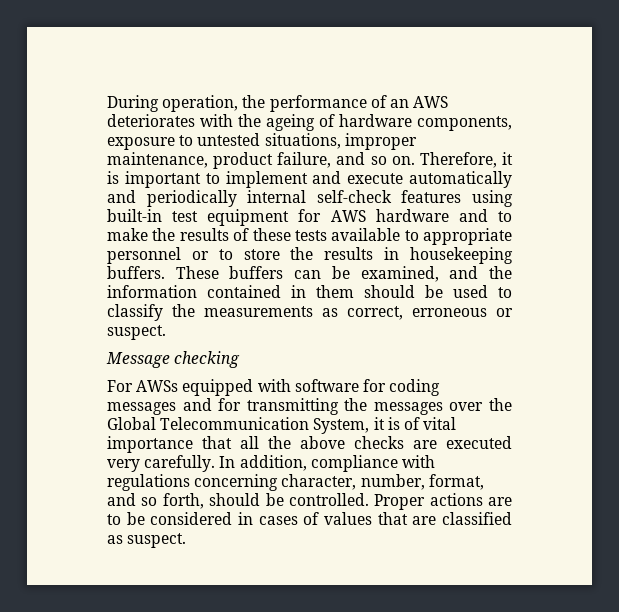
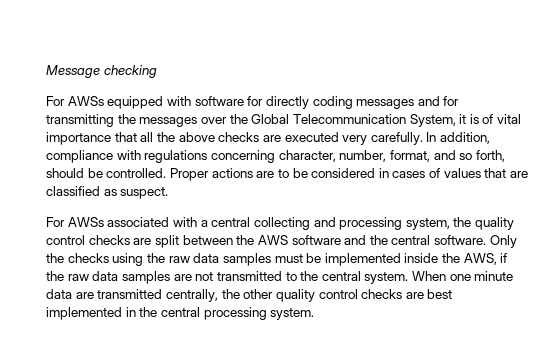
- During operation, the performance of an AWS deteriorates with the ageing of hardware components, exposure to untested situations, improper maintenance, product failure, and so on. Therefore, it is important to implement and execute automatically and periodically internal self-check features using built-in test equipment for AWS hardware and to make the results of these tests available to appropriate personnel or to store the results in housekeeping buffers. These buffers can be examined, and the information contained in them should be used to classify the measurements as correct, erroneous or suspect.
- For AWSs equipped with software for coding messages and for transmitting the messages over the Global Telecommunication System, it is of vital importance that all the above checks are executed very carefully.
+ For AWSs equipped with software for directly coding messages and for transmitting the messages over the Global Telecommunication System, it is of vital importance that all the above checks are executed very carefully.
+ For AWSs associated with a central collecting and processing system, the quality control checks are split between the AWS software and the central software. Only the checks using the raw data samples must be implemented inside the AWS, if the raw data samples are not transmitted to the central system. When one minute data are transmitted centrally, the other quality control checks are best implemented in the central processing system.

